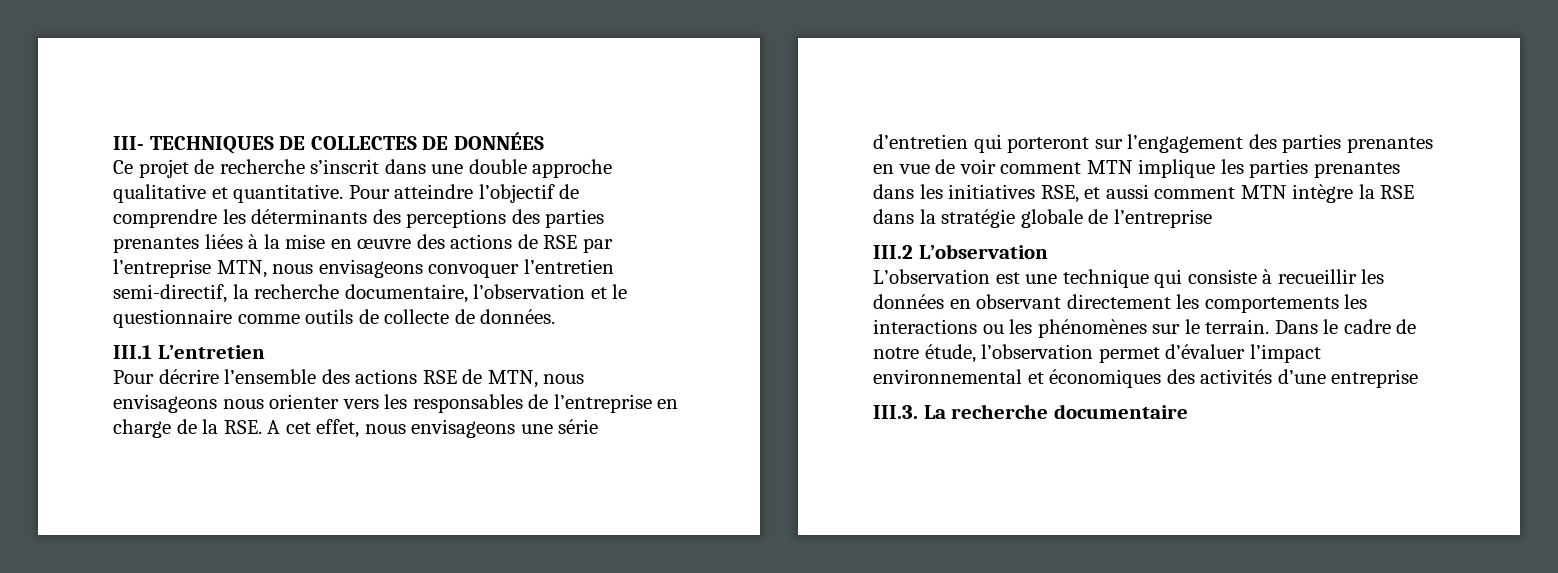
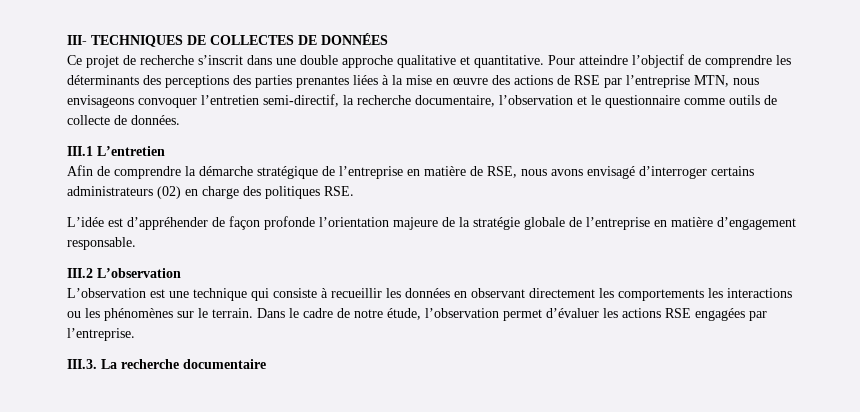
- Pour décrire l’ensemble des actions RSE de MTN, nous envisageons nous orienter vers les responsables de l’entreprise en charge de la RSE. A cet effet, nous envisageons une série d’entretien qui porteront sur l’engagement des parties prenantes en vue de voir comment MTN implique les parties prenantes dans les initiatives RSE, et aussi comment MTN intègre la RSE dans la stratégie globale de l’entreprise
+ Afin de comprendre la démarche stratégique de l’entreprise en matière de RSE, nous avons envisagé d’interroger certains administrateurs (02) en charge des politiques RSE.
+ L’idée est d’appréhender de façon profonde l’orientation majeure de la stratégie globale de l’entreprise en matière d’engagement responsable.
- Dans le cadre de notre étude, l’observation permet d’évaluer l’impact environnemental et économiques des activités d’une entreprise
+ Dans le cadre de notre étude, l’observation permet d’évaluer les actions RSE engagées par l’entreprise.

